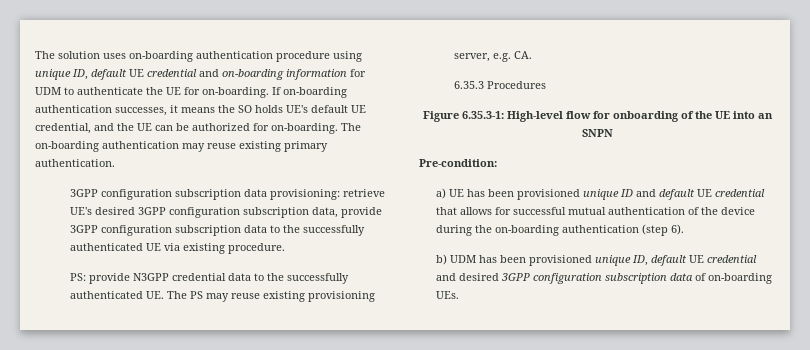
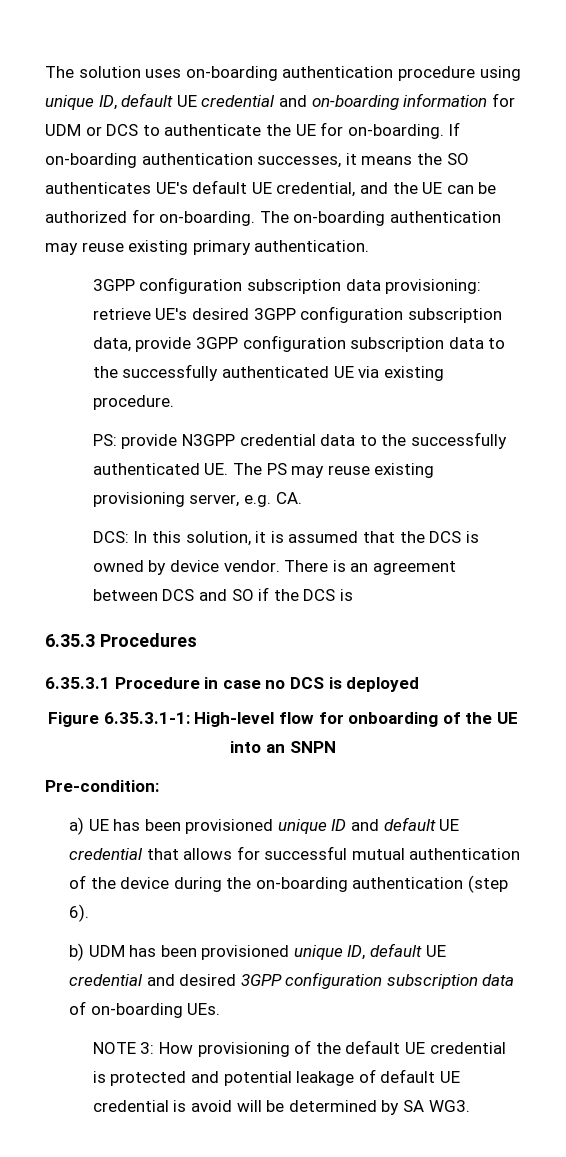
- The solution uses on-boarding authentication procedure using unique ID, default UE credential and on-boarding information for UDM to authenticate the UE for on-boarding.
+ The solution uses on-boarding authentication procedure using unique ID, default UE credential and on-boarding information for UDM or DCS to authenticate the UE for on-boarding.
- If on-boarding authentication successes, it means the SO holds UE's default UE credential, and the UE can be authorized for on-boarding.
+ If on-boarding authentication successes, it means the SO authenticates UE's default UE credential, and the UE can be authorized for on-boarding.
+ DCS: In this solution, it is assumed that the DCS is owned by device vendor. There is an agreement between DCS and SO if the DCS is
  6.35.3 Procedures
+ 6.35.3.1 Procedure in case no DCS is deployed
- Figure 6.35.3-1: High-level flow for onboarding of the UE into an SNPN
+ Figure 6.35.3.1-1: High-level flow for onboarding of the UE into an SNPN
+ NOTE 3: How provisioning of the default UE credential is protected and potential leakage of default UE credential is avoid will be determined by SA WG3.

